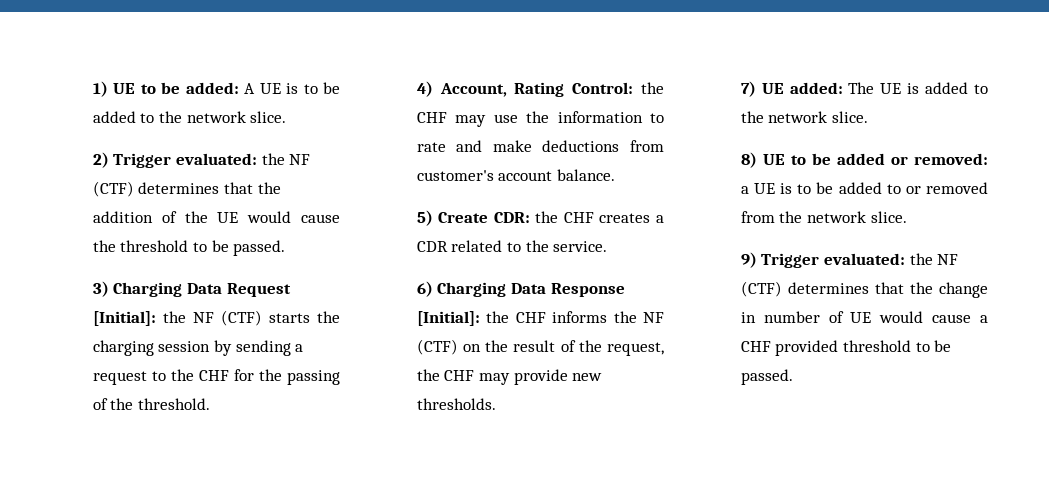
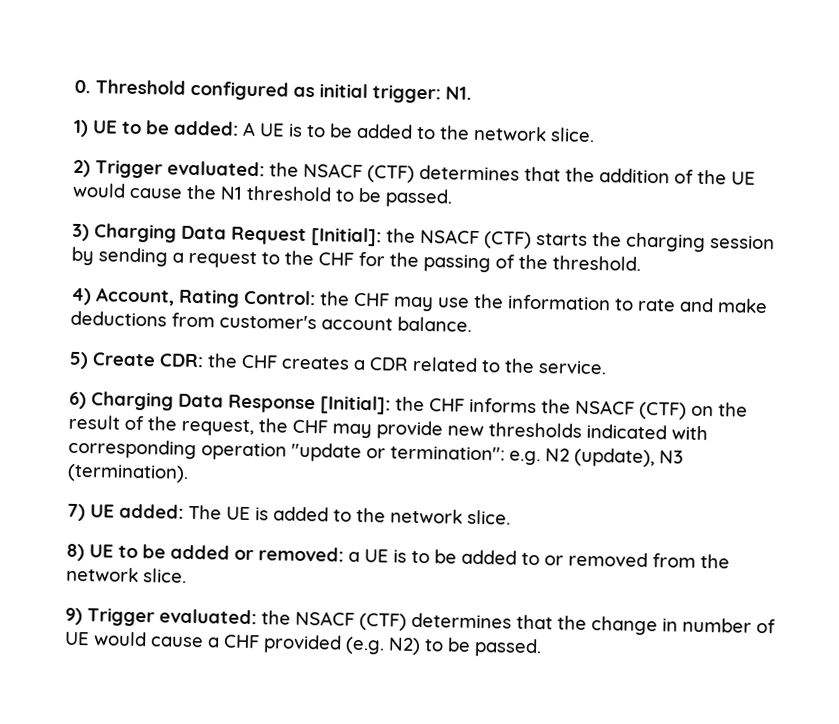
+ 0. Threshold configured as initial trigger: N1.
- 2) Trigger evaluated: the NF (CTF) determines that the addition of the UE would cause the threshold to be passed.
+ 2) Trigger evaluated: the NSACF (CTF) determines that the addition of the UE would cause the N1 threshold to be passed.
- 3) Charging Data Request [Initial]: the NF (CTF) starts the charging session by sending a request to the CHF for the passing of the threshold.
+ 3) Charging Data Request [Initial]: the NSACF (CTF) starts the charging session by sending a request to the CHF for the passing of the threshold.
- 6) Charging Data Response [Initial]: the CHF informs the NF (CTF) on the result of the request, the CHF may provide new thresholds.
+ 6) Charging Data Response [Initial]: the CHF informs the NSACF (CTF) on the result of the request, the CHF may provide new thresholds indicated with corresponding operation "update or termination": e.g. N2 (update), N3 (termination).
- 9) Trigger evaluated: the NF (CTF) determines that the change in number of UE would cause a CHF provided threshold to be passed.
+ 9) Trigger evaluated: the NSACF (CTF) determines that the change in number of UE would cause a CHF provided (e.g. N2) to be passed.

